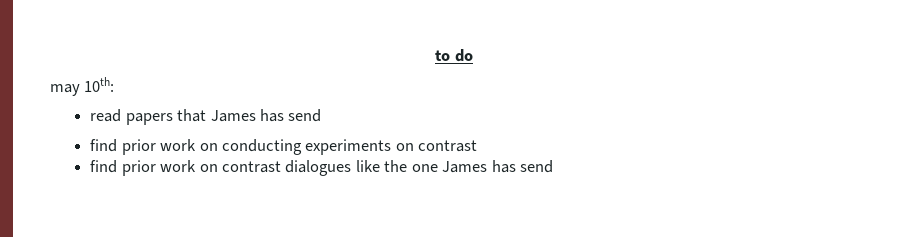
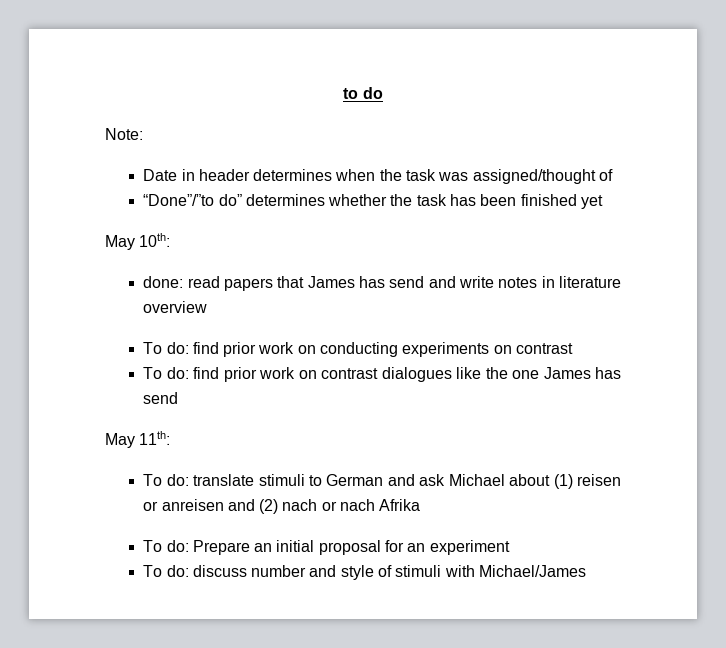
- may 10th:
+ Note:
+ Date in header determines when the task was assigned/thought of
+ “Done”/”to do” determines whether the task has been finished yet
+ May 10th:
- read papers that James has send
- find prior work on conducting experiments on contrast
+ done: read papers that James has send and write notes in literature overview
+ To do: find prior work on conducting experiments on contrast
- find prior work on contrast dialogues like the one James has send
+ To do: find prior work on contrast dialogues like the one James has send
+ May 11th:
+ To do: translate stimuli to German and ask Michael about (1) reisen or anreisen and (2) nach or nach Afrika
+ To do: Prepare an initial proposal for an experiment
+ To do: discuss number and style of stimuli with Michael/James

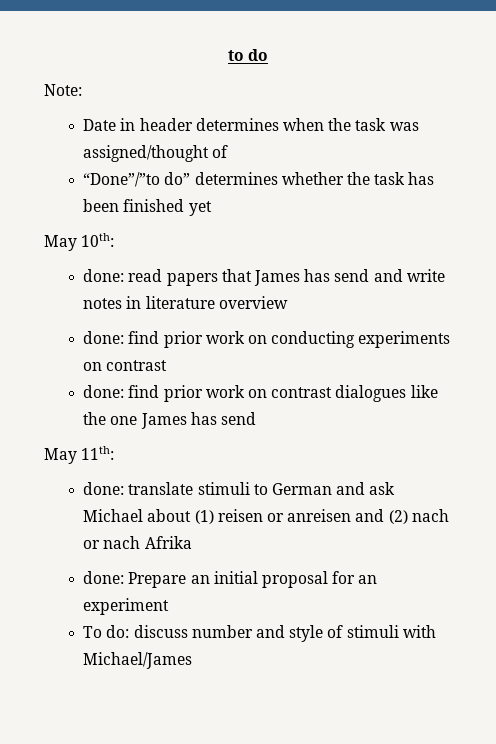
- To do: find prior work on conducting experiments on contrast
+ done: find prior work on conducting experiments on contrast
- To do: find prior work on contrast dialogues like the one James has send
+ done: find prior work on contrast dialogues like the one James has send
- To do: translate stimuli to German and ask Michael about (1) reisen or anreisen and (2) nach or nach Afrika
+ done: translate stimuli to German and ask Michael about (1) reisen or anreisen and (2) nach or nach Afrika
- To do: Prepare an initial proposal for an experiment
+ done: Prepare an initial proposal for an experiment

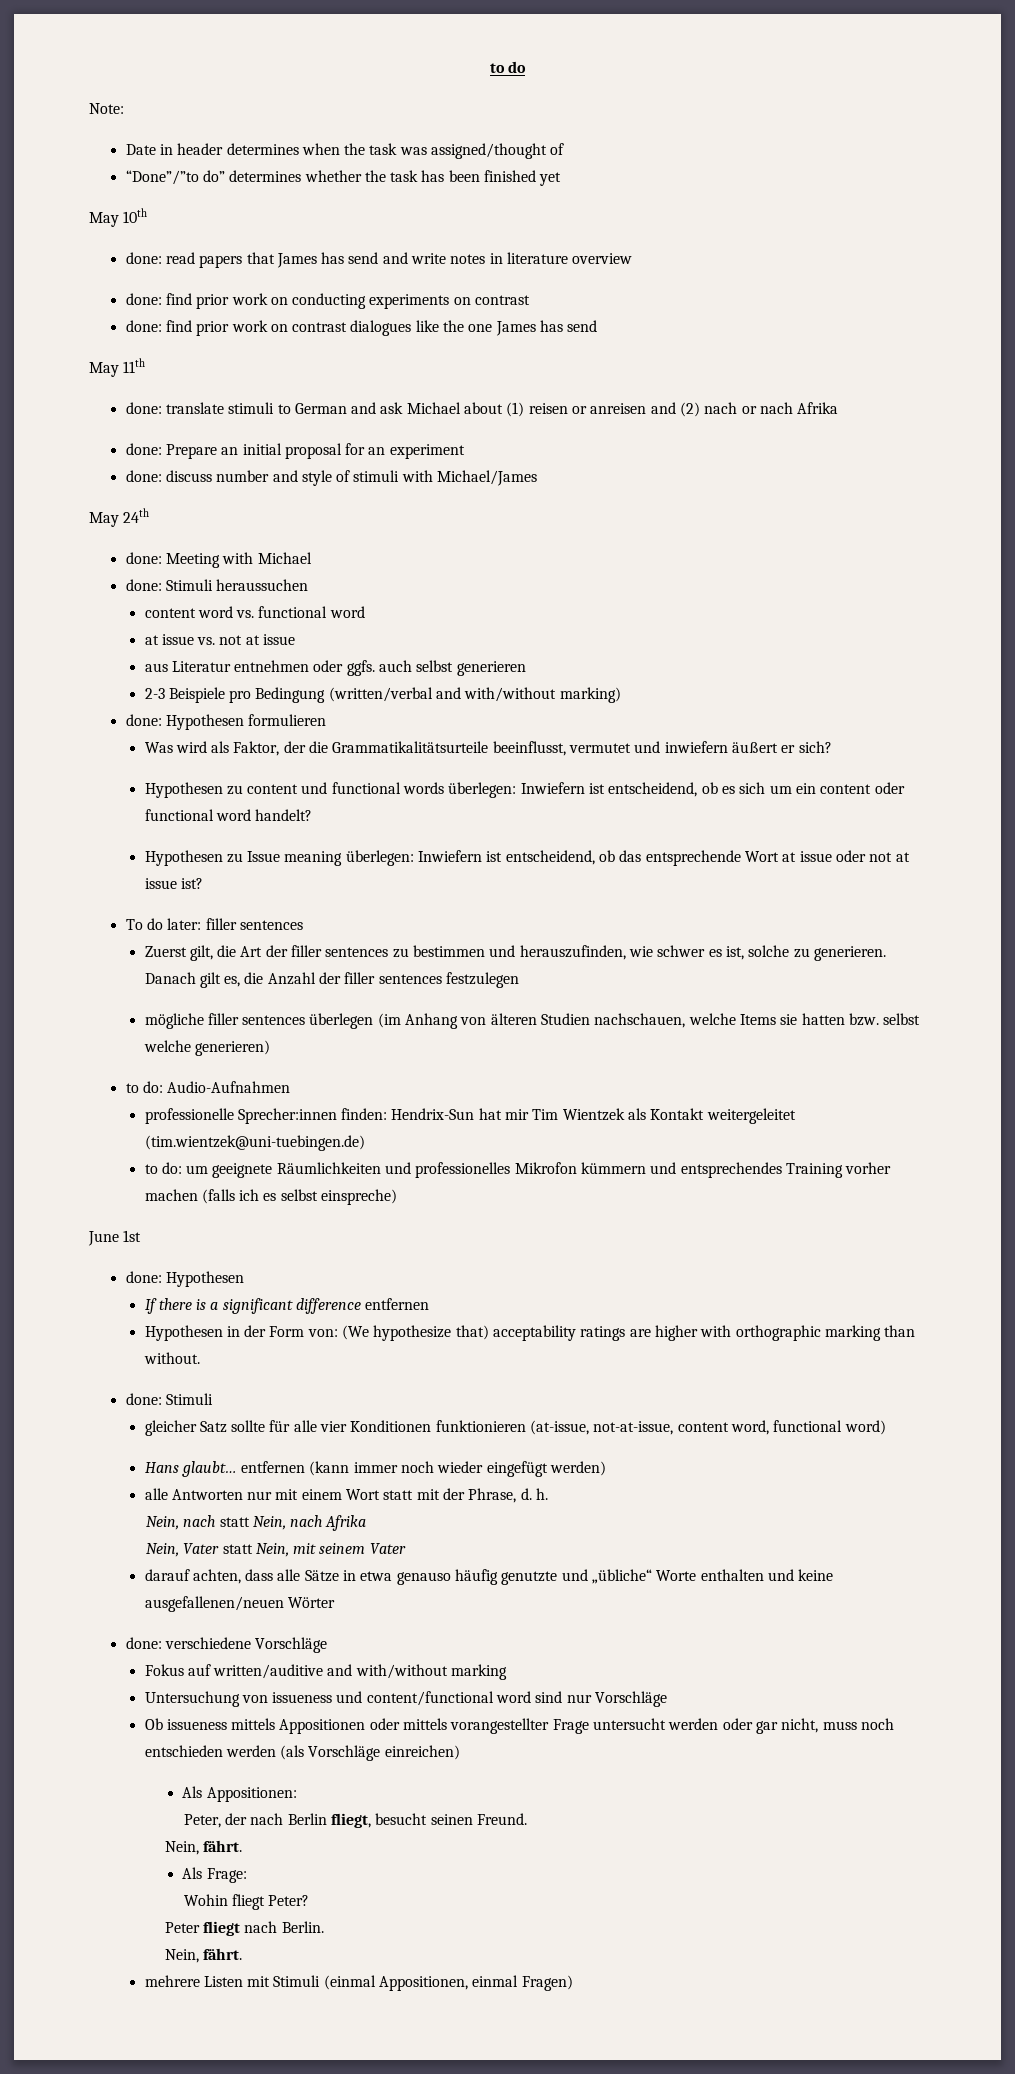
- May 10th:
+ May 10th
- May 11th:
+ May 11th
- To do: discuss number and style of stimuli with Michael/James
+ done: discuss number and style of stimuli with Michael/James
+ May 24th
+ done: Meeting with Michael
+ done: Stimuli heraussuchen
+ content word vs. functional word
+ at issue vs. not at issue
+ aus Literatur entnehmen oder ggfs. auch selbst generieren
+ 2-3 Beispiele pro Bedingung (written/verbal and with/without marking)
+ done: Hypothesen formulieren
+ Was wird als Faktor, der die Grammatikalitätsurteile beeinflusst, vermutet und inwiefern äußert er sich?
+ Hypothesen zu content und functional words überlegen: Inwiefern ist entscheidend, ob es sich um ein content oder functional word handelt?
+ Hypothesen zu Issue meaning überlegen: Inwiefern ist entscheidend, ob das entsprechende Wort at issue oder not at issue ist?
+ To do later: filler sentences
+ Zuerst gilt, die Art der filler sentences zu bestimmen und herauszufinden, wie schwer es ist, solche zu generieren. Danach gilt es, die Anzahl der filler sentences festzulegen
+ mögliche filler sentences überlegen (im Anhang von älteren Studien nachschauen, welche Items sie hatten bzw. selbst welche generieren)
+ to do: Audio-Aufnahmen
+ professionelle Sprecher:innen finden: Hendrix-Sun hat mir Tim Wientzek als Kontakt weitergeleitet (tim.wientzek@uni-tuebingen.de)
+ to do: um geeignete Räumlichkeiten und professionelles Mikrofon kümmern und entsprechendes Training vorher machen (falls ich es selbst einspreche)
+ June 1st
+ done: Hypothesen
+ If there is a significant difference entfernen
+ Hypothesen in der Form von: (We hypothesize that) acceptability ratings are higher with orthographic marking than without.
+ done: Stimuli
+ gleicher Satz sollte für alle vier Konditionen funktionieren (at-issue, not-at-issue, content word, functional word)
+ Hans glaubt… entfernen (kann immer noch wieder eingefügt werden)
+ alle Antworten nur mit einem Wort statt mit der Phrase, d. h.
+ Nein, nach statt Nein, nach Afrika
+ Nein, Vater statt Nein, mit seinem Vater
+ darauf achten, dass alle Sätze in etwa genauso häufig genutzte und „übliche“ Worte enthalten und keine ausgefallenen/neuen Wörter
+ done: verschiedene Vorschläge
+ Fokus auf written/auditive and with/without marking
+ Untersuchung von issueness und content/functional word sind nur Vorschläge
+ Ob issueness mittels Appositionen oder mittels vorangestellter Frage untersucht werden oder gar nicht, muss noch entschieden werden (als Vorschläge einreichen)
+ Als Appositionen:
+ Peter, der nach Berlin fliegt, besucht seinen Freund.
+ Nein, fährt.
+ Als Frage:
+ Wohin fliegt Peter?
+ Peter fliegt nach Berlin.
+ Nein, fährt.
+ mehrere Listen mit Stimuli (einmal Appositionen, einmal Fragen)

